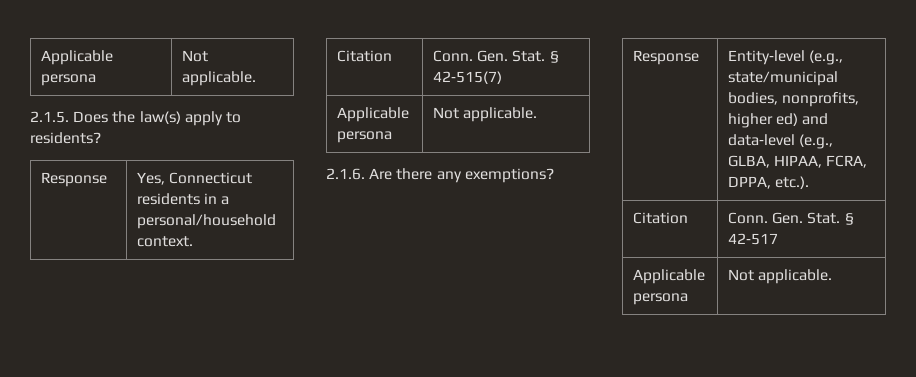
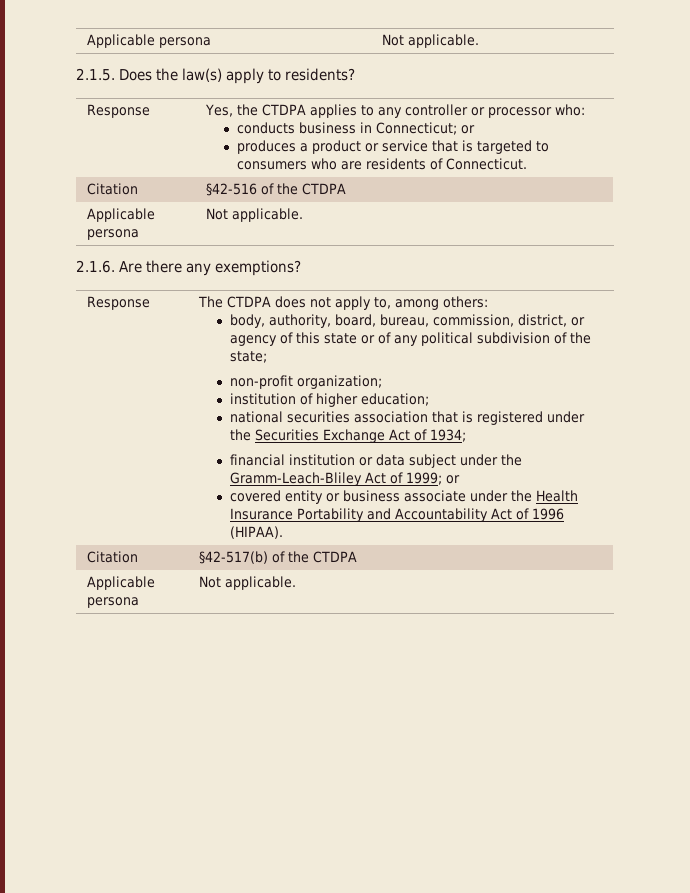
- Response | Yes, Connecticut residents in a personal/household context.
- Citation | Conn. Gen. Stat. § 42‑515(7)
+ Response | Yes, the CTDPA applies to any controller or processor who:
+ conducts business in Connecticut; or
+ produces a product or service that is targeted to consumers who are residents of Connecticut.
+ Citation | §42‑516 of the CTDPA
- Entity‑level (e.g., state/municipal bodies, nonprofits, higher ed) and data‑level (e.g., GLBA, HIPAA, FCRA, DPPA, etc.).
- Citation | Conn. Gen. Stat. § 42‑517
+ The CTDPA does not apply to, among others:
+ body, authority, board, bureau, commission, district, or agency of this state or of any political subdivision of the state;
+ non-profit organization;
+ institution of higher education;
+ national securities association that is registered under the Securities Exchange Act of 1934;
+ financial institution or data subject under the Gramm-Leach-Bliley Act of 1999; or
+ covered entity or business associate under the Health Insurance Portability and Accountability Act of 1996 (HIPAA).
+ Citation | §42‑517(b) of the CTDPA

